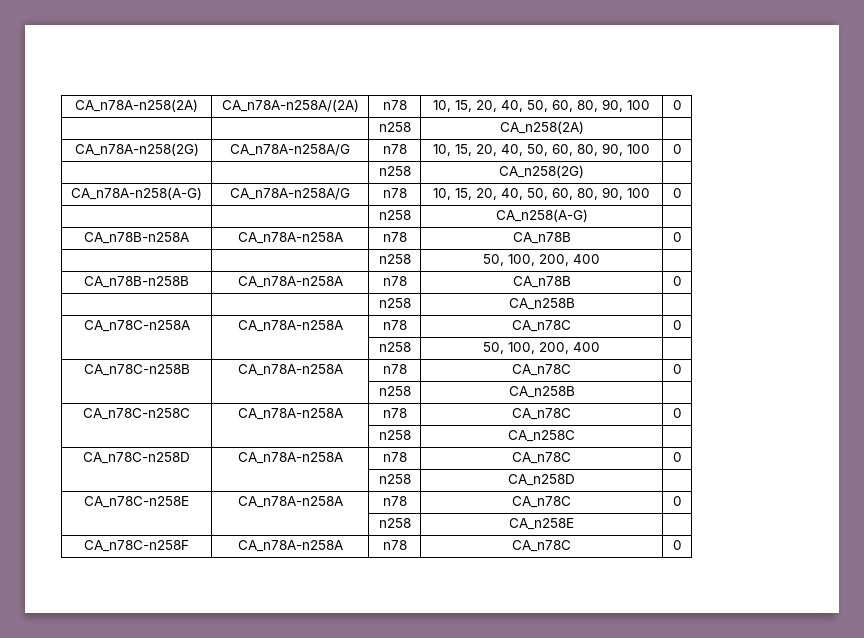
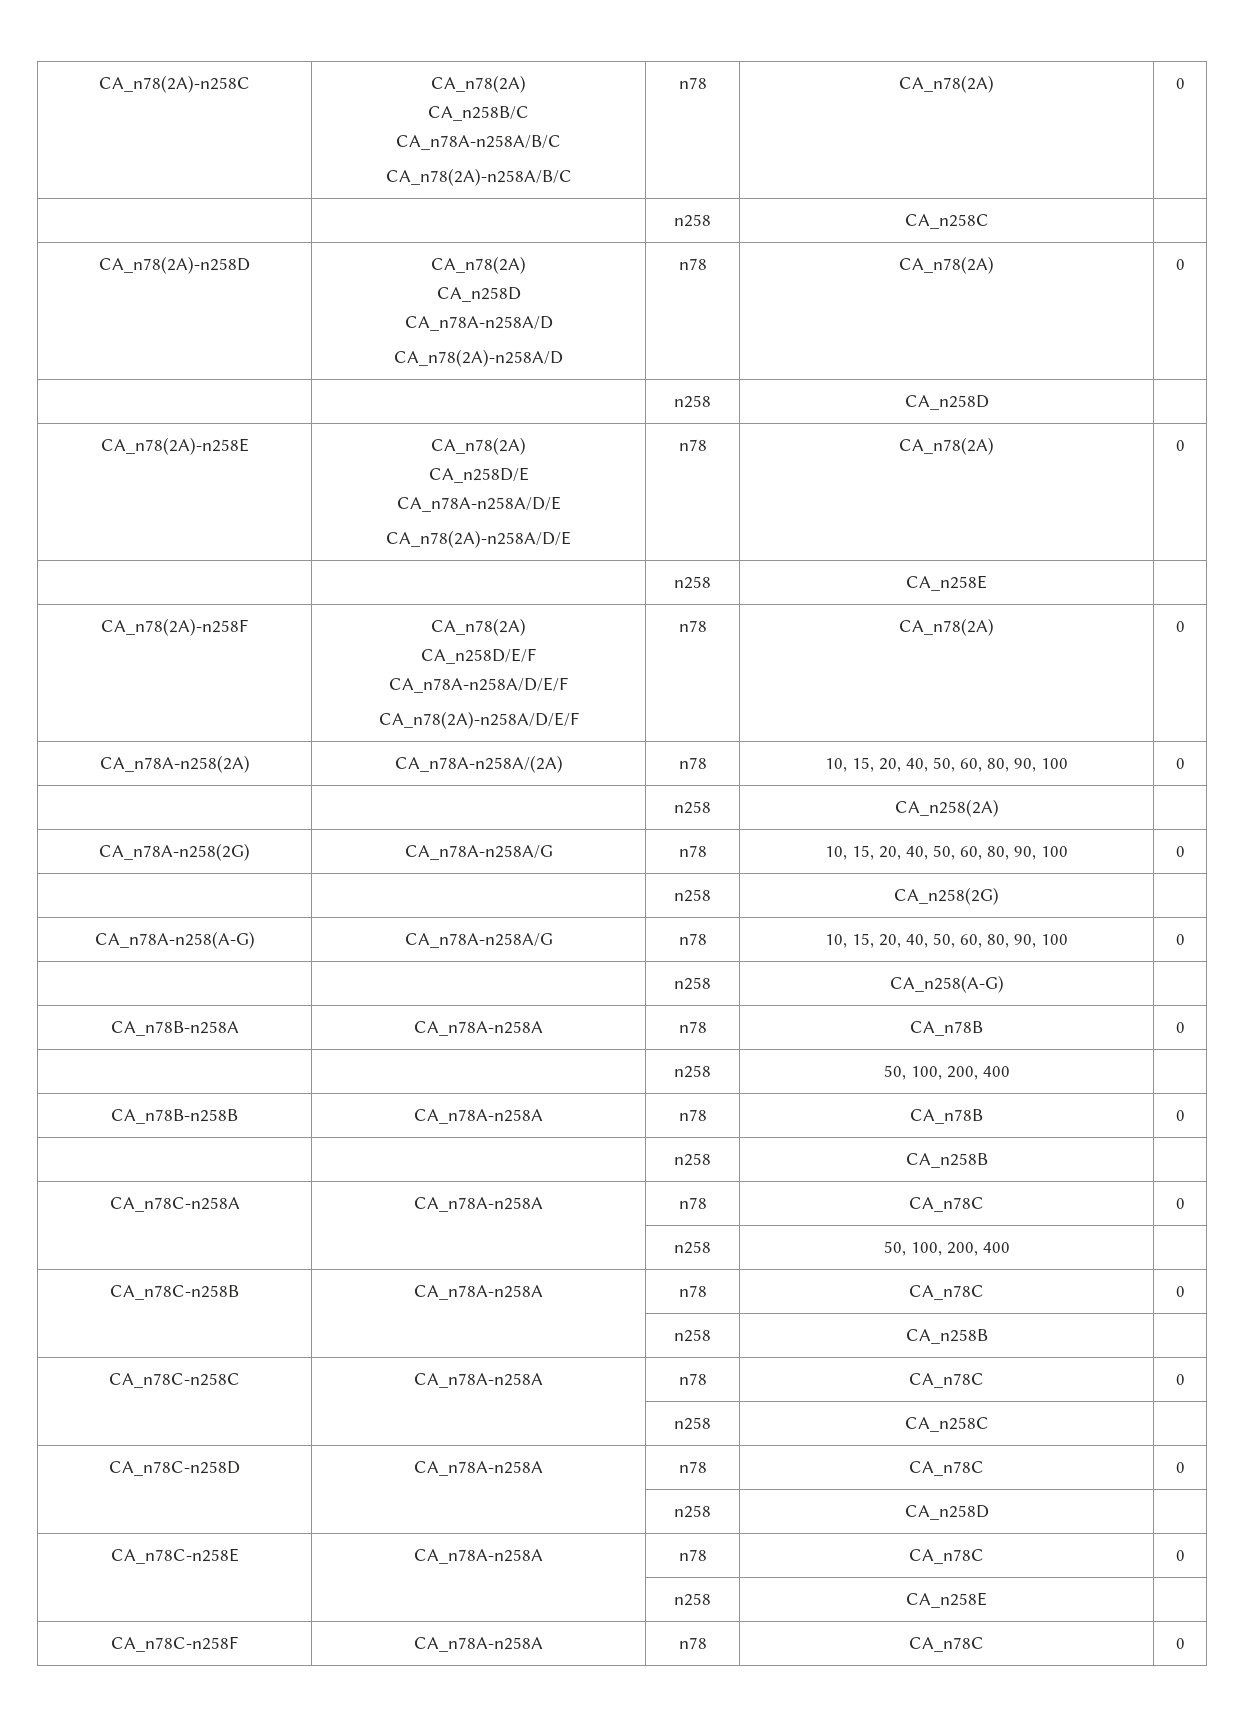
+ CA_n78(2A)-n258C | CA_n78(2A)
+ CA_n258B/C
+ CA_n78A-n258A/B/C
+ CA_n78(2A)-n258A/B/C | n78 | CA_n78(2A) | 0
+ | | n258 | CA_n258C |
+ CA_n78(2A)-n258D | CA_n78(2A)
+ CA_n258D
+ CA_n78A-n258A/D
+ CA_n78(2A)-n258A/D | n78 | CA_n78(2A) | 0
+ | | n258 | CA_n258D |
+ CA_n78(2A)-n258E | CA_n78(2A)
+ CA_n258D/E
+ CA_n78A-n258A/D/E
+ CA_n78(2A)-n258A/D/E | n78 | CA_n78(2A) | 0
+ | | n258 | CA_n258E |
+ CA_n78(2A)-n258F | CA_n78(2A)
+ CA_n258D/E/F
+ CA_n78A-n258A/D/E/F
+ CA_n78(2A)-n258A/D/E/F | n78 | CA_n78(2A) | 0

